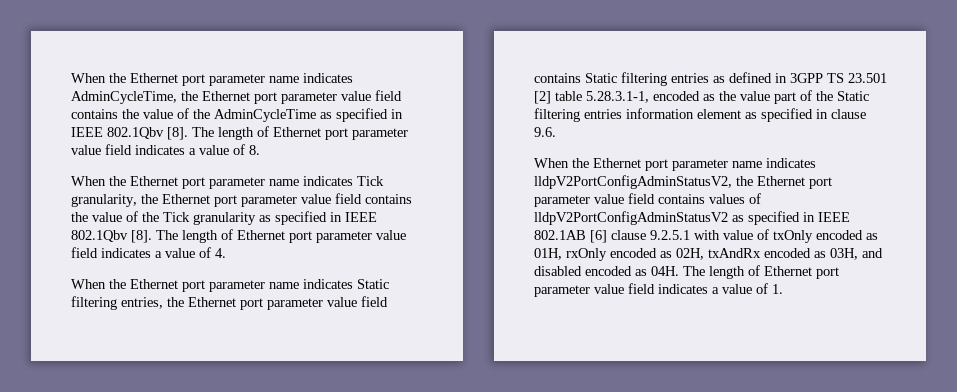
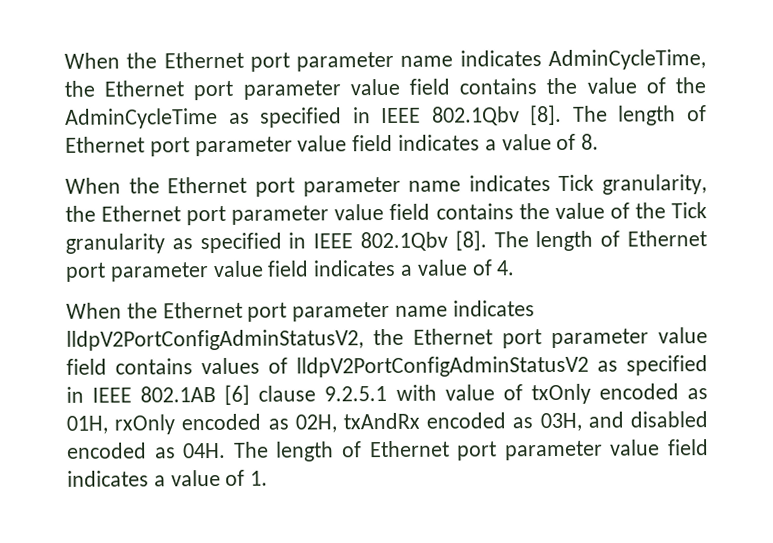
- When the Ethernet port parameter name indicates Static filtering entries, the Ethernet port parameter value field contains Static filtering entries as defined in 3GPP TS 23.501 [2] table 5.28.3.1-1, encoded as the value part of the Static filtering entries information element as specified in clause 9.6.

